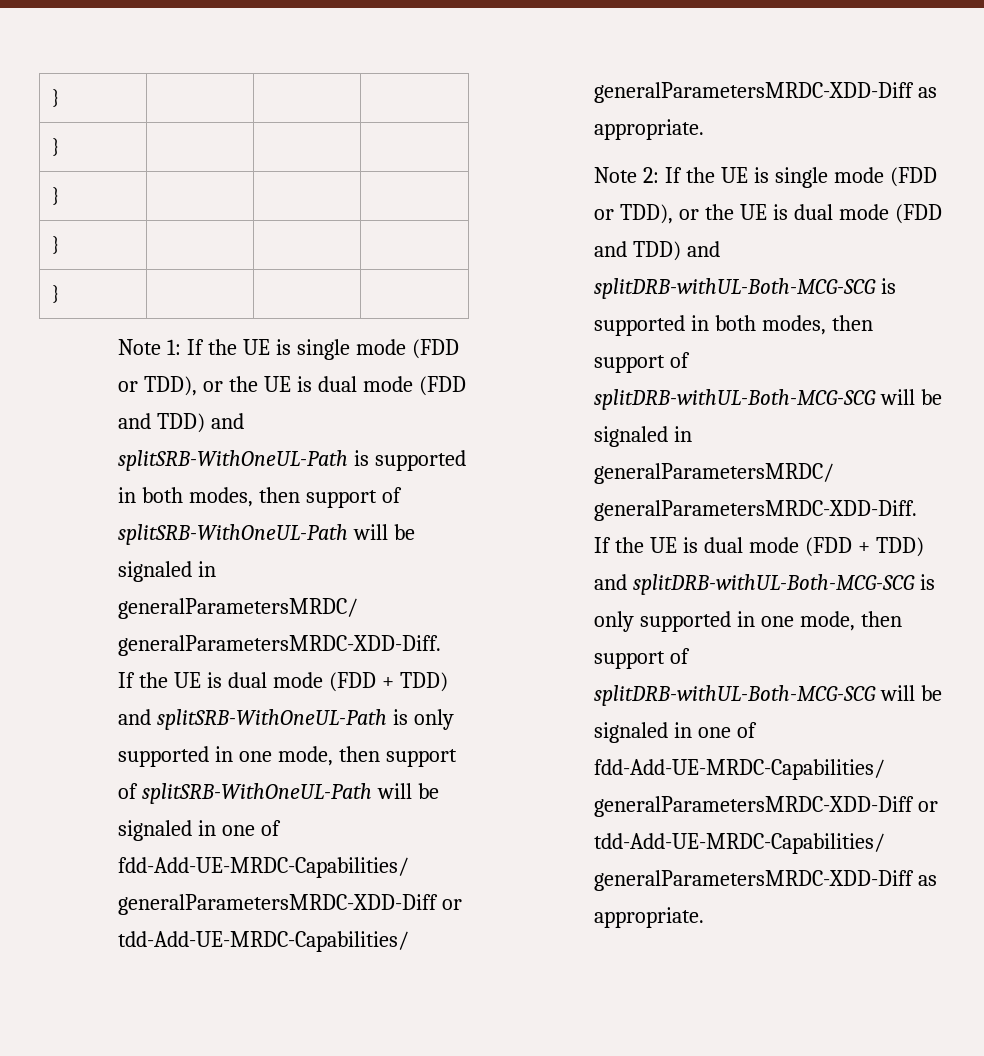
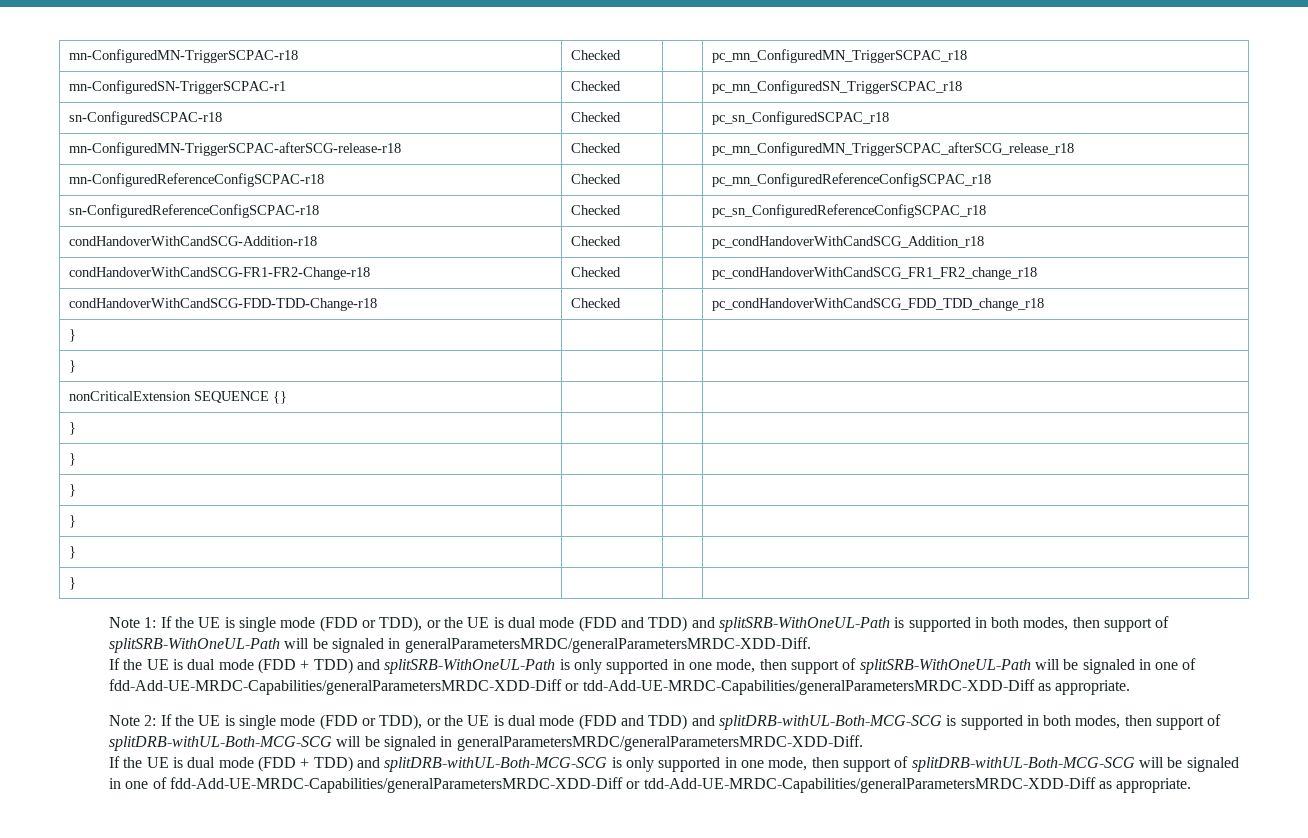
+ mn-ConfiguredMN-TriggerSCPAC-r18 | Checked | | pc_mn_ConfiguredMN_TriggerSCPAC_r18
+ mn-ConfiguredSN-TriggerSCPAC-r1 | Checked | | pc_mn_ConfiguredSN_TriggerSCPAC_r18
+ sn-ConfiguredSCPAC-r18 | Checked | | pc_sn_ConfiguredSCPAC_r18
+ mn-ConfiguredMN-TriggerSCPAC-afterSCG-release-r18 | Checked | | pc_mn_ConfiguredMN_TriggerSCPAC_afterSCG_release_r18
+ mn-ConfiguredReferenceConfigSCPAC-r18 | Checked | | pc_mn_ConfiguredReferenceConfigSCPAC_r18
+ sn-ConfiguredReferenceConfigSCPAC-r18 | Checked | | pc_sn_ConfiguredReferenceConfigSCPAC_r18
+ condHandoverWithCandSCG-Addition-r18 | Checked | | pc_condHandoverWithCandSCG_Addition_r18
+ condHandoverWithCandSCG-FR1-FR2-Change-r18 | Checked | | pc_condHandoverWithCandSCG_FR1_FR2_change_r18
+ condHandoverWithCandSCG-FDD-TDD-Change-r18 | Checked | | pc_condHandoverWithCandSCG_FDD_TDD_change_r18
+ } | | |
+ } | | |
+ nonCriticalExtension SEQUENCE {} | | |
+ } | | |

